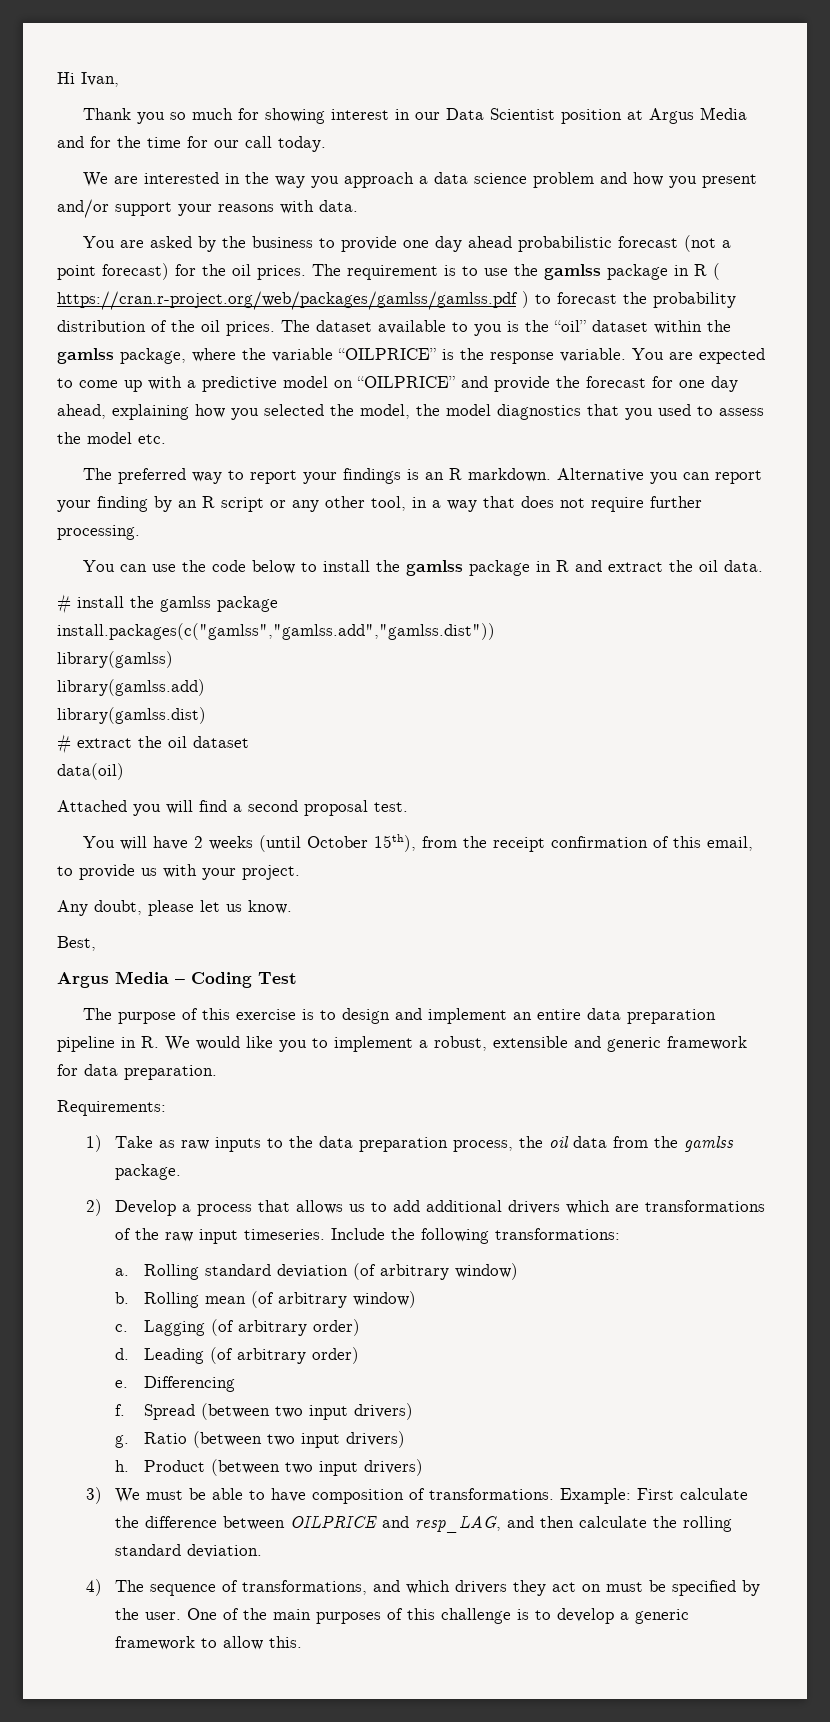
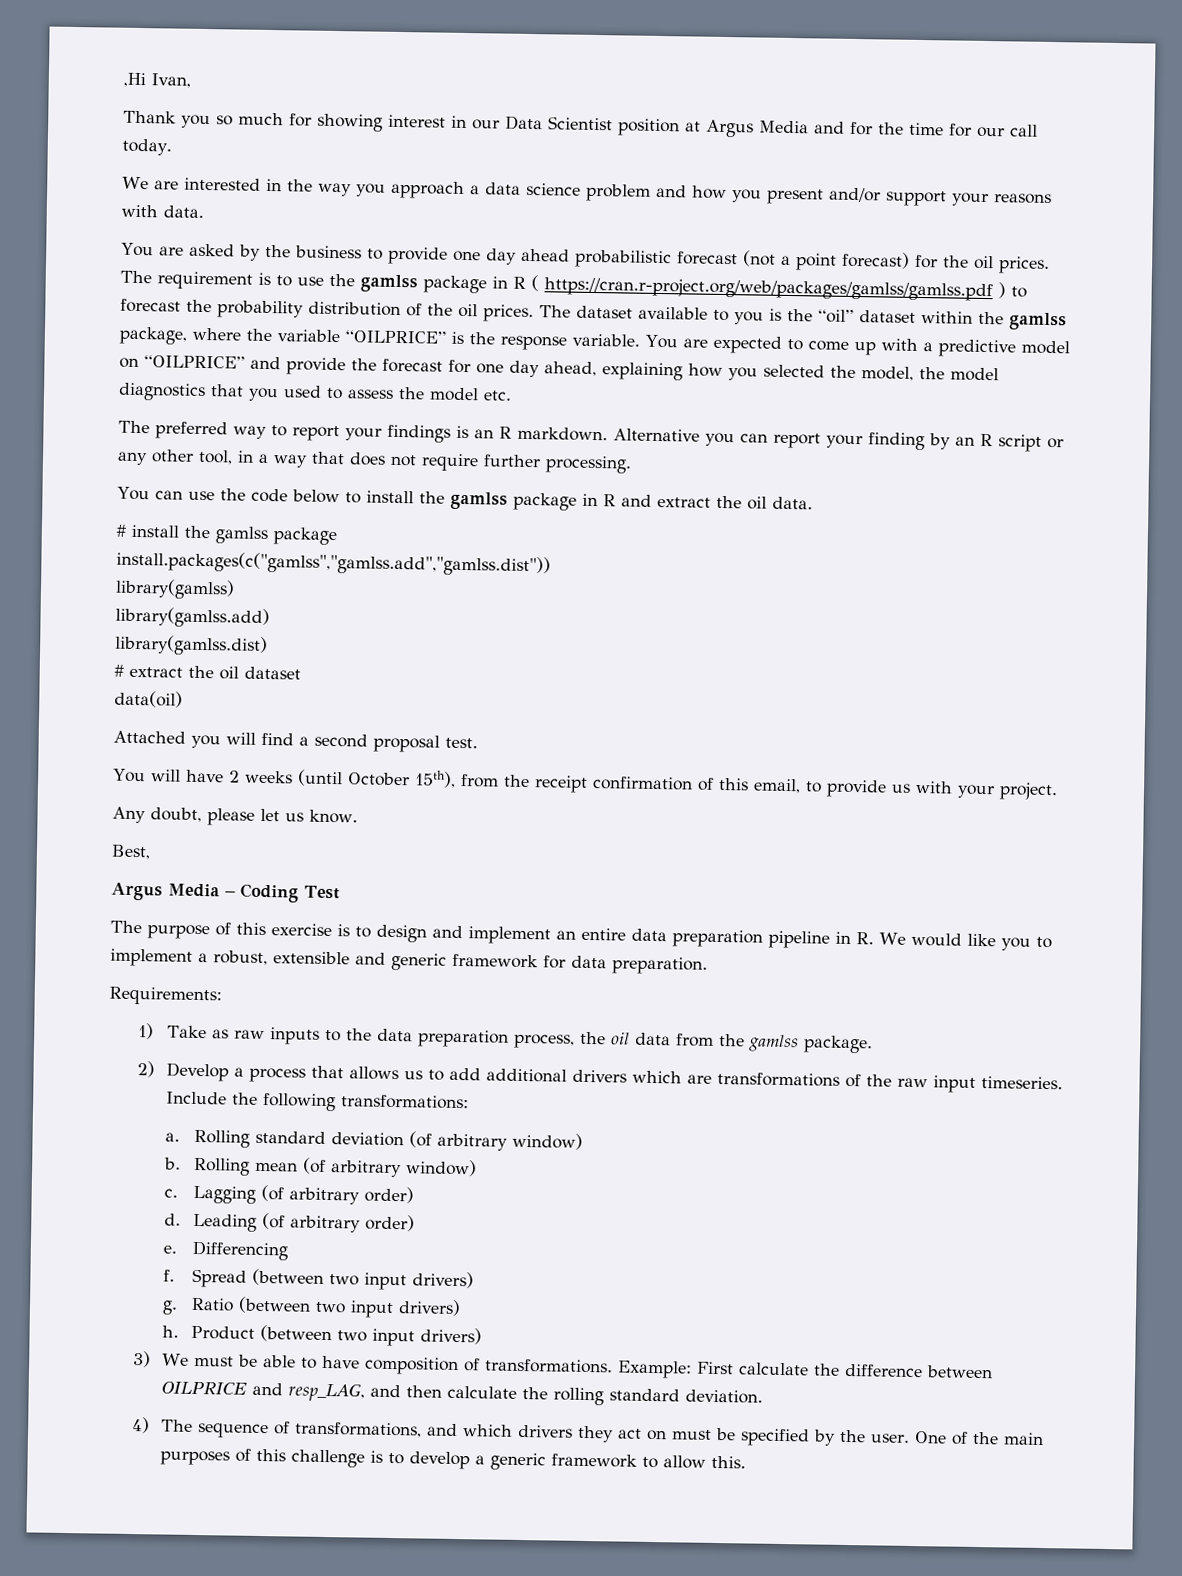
- Hi Ivan,
+ ,Hi Ivan,

